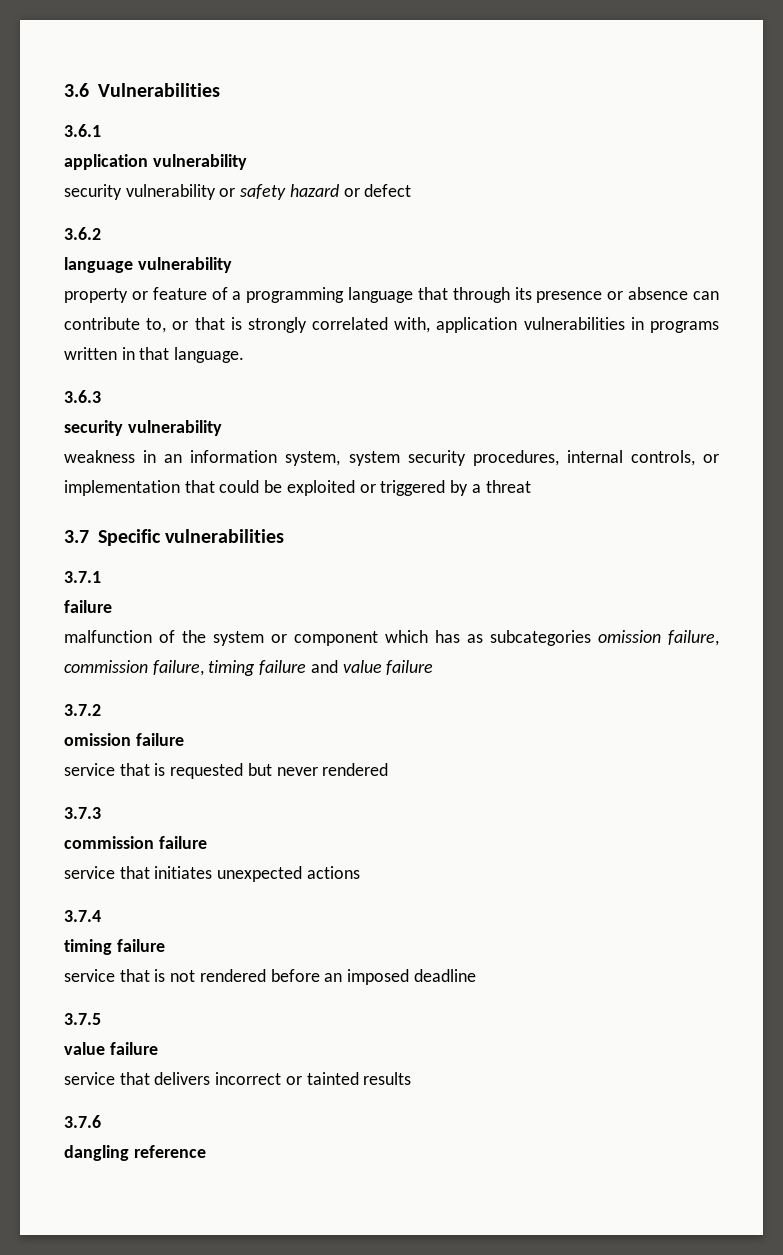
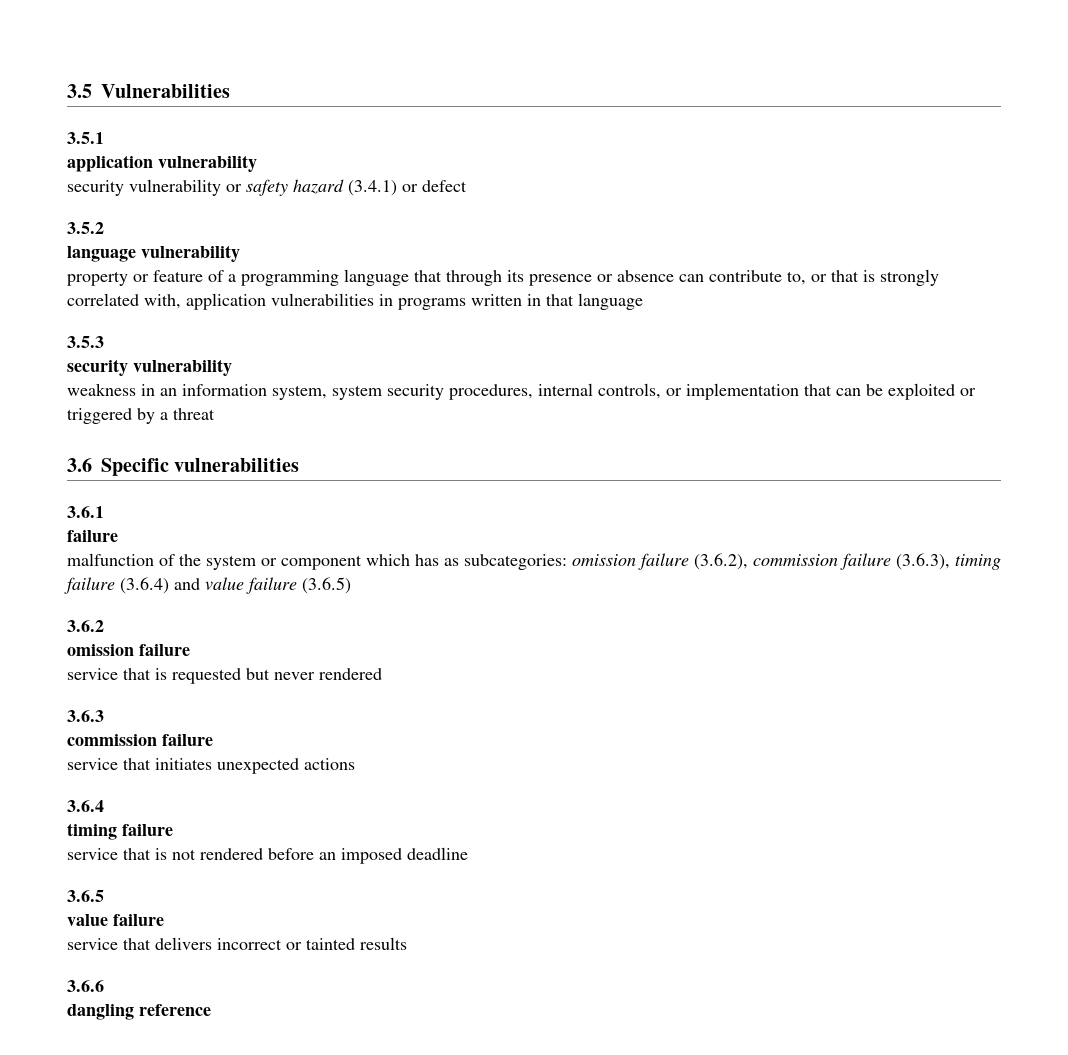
- 3.6 Vulnerabilities
+ 3.5 Vulnerabilities
- 3.6.1
+ 3.5.1
- security vulnerability or safety hazard or defect
+ security vulnerability or safety hazard (3.4.1) or defect
- 3.6.2
+ 3.5.2
- property or feature of a programming language that through its presence or absence can contribute to, or that is strongly correlated with, application vulnerabilities in programs written in that language.
- 3.6.3
+ property or feature of a programming language that through its presence or absence can contribute to, or that is strongly correlated with, application vulnerabilities in programs written in that language
+ 3.5.3
- weakness in an information system, system security procedures, internal controls, or implementation that could be exploited or triggered by a threat
+ weakness in an information system, system security procedures, internal controls, or implementation that can be exploited or triggered by a threat
- 3.7 Specific vulnerabilities
+ 3.6 Specific vulnerabilities
- 3.7.1
+ 3.6.1
- malfunction of the system or component which has as subcategories omission failure, commission failure, timing failure and value failure
- 3.7.2
+ malfunction of the system or component which has as subcategories: omission failure (3.6.2), commission failure (3.6.3), timing failure (3.6.4) and value failure (3.6.5)
+ 3.6.2
- 3.7.3
+ 3.6.3
- 3.7.4
+ 3.6.4
- 3.7.5
+ 3.6.5
- 3.7.6
+ 3.6.6

